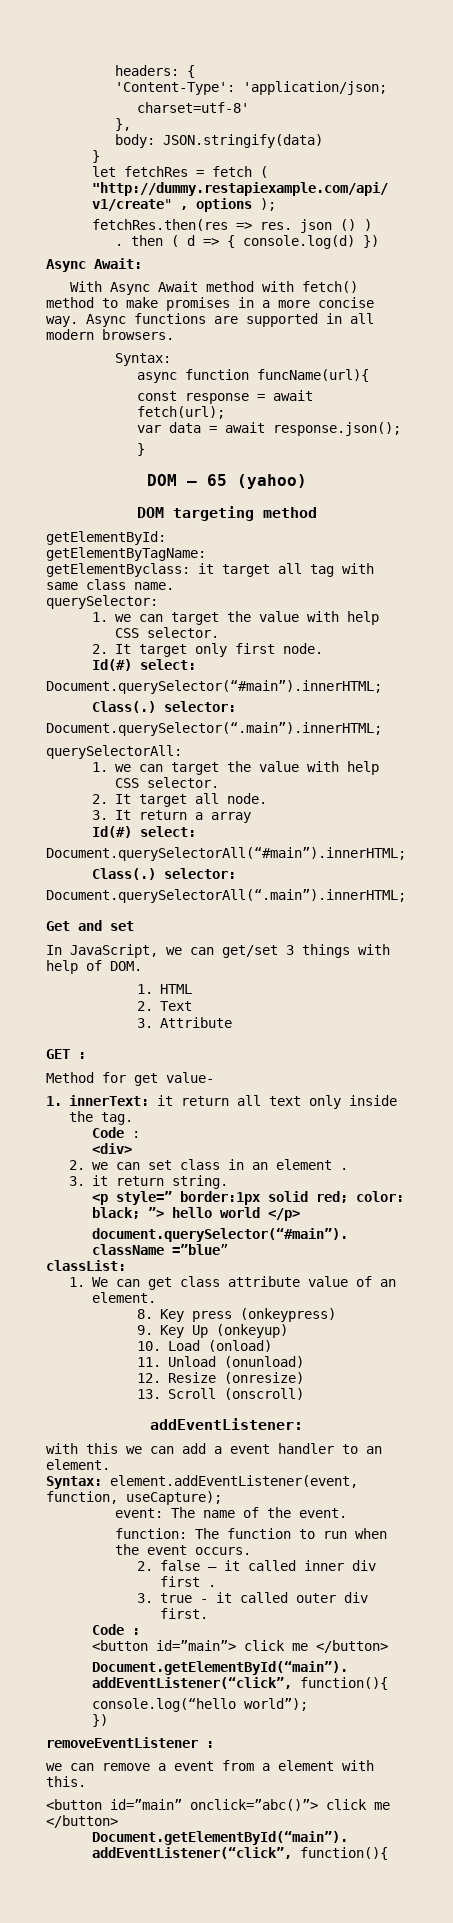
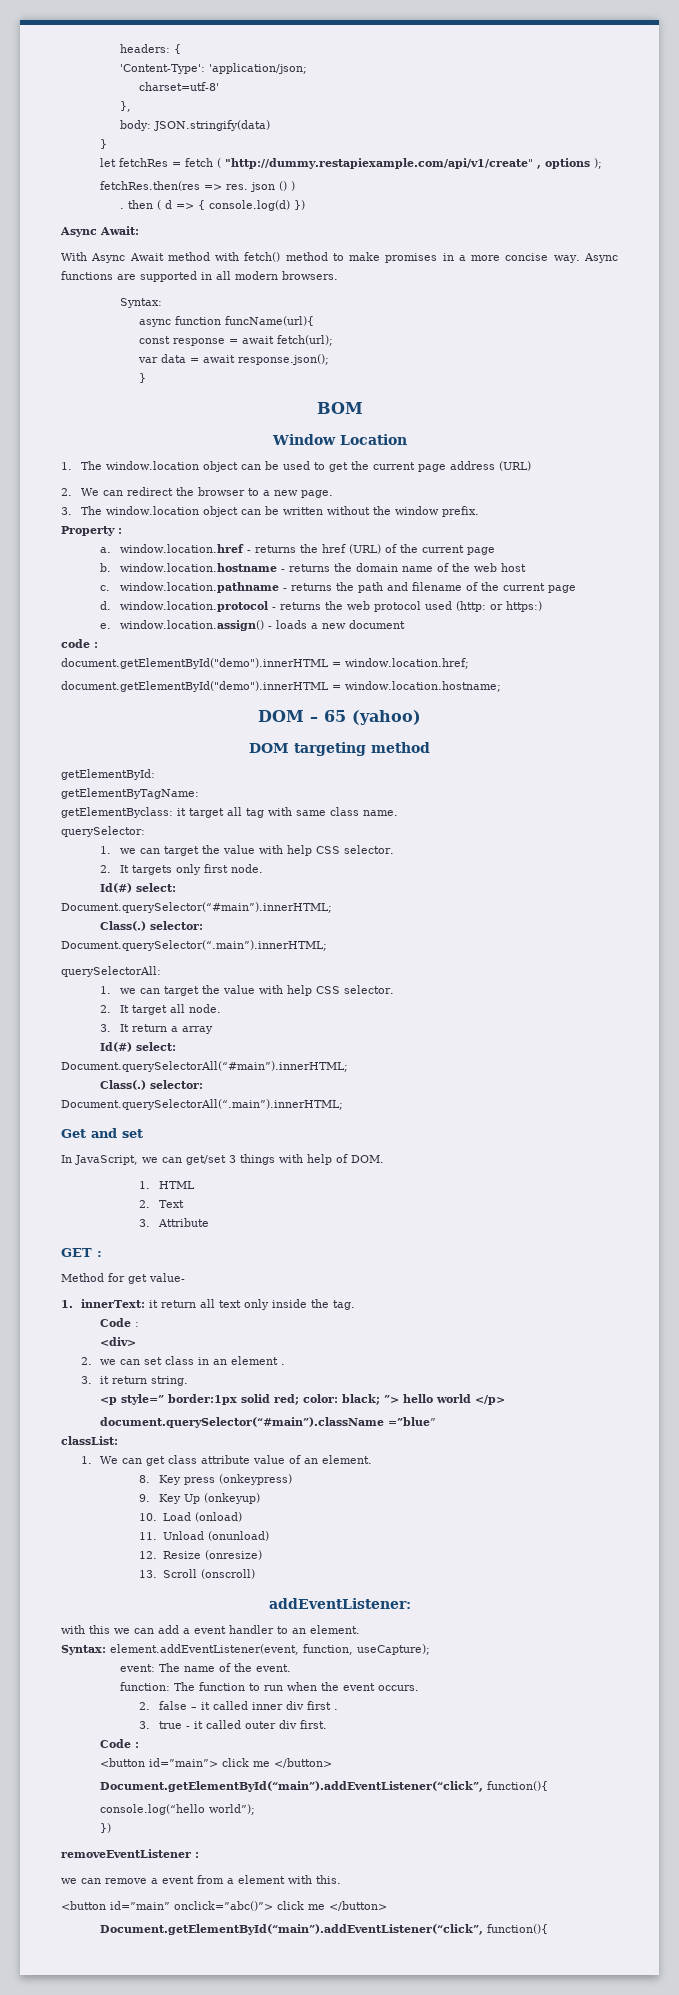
+ BOM
+ Window Location
+ 1. The window.location object can be used to get the current page address (URL)
+ 2. We can redirect the browser to a new page.
+ 3. The window.location object can be written without the window prefix.
+ Property :
+ a. window.location.href - returns the href (URL) of the current page
+ b. window.location.hostname - returns the domain name of the web host
+ c. window.location.pathname - returns the path and filename of the current page
+ d. window.location.protocol - returns the web protocol used (http: or https:)
+ e. window.location.assign() - loads a new document
+ code :
+ document.getElementById("demo").innerHTML = window.location.href;
+ document.getElementById("demo").innerHTML = window.location.hostname;
- 2. It target only first node.
+ 2. It targets only first node.

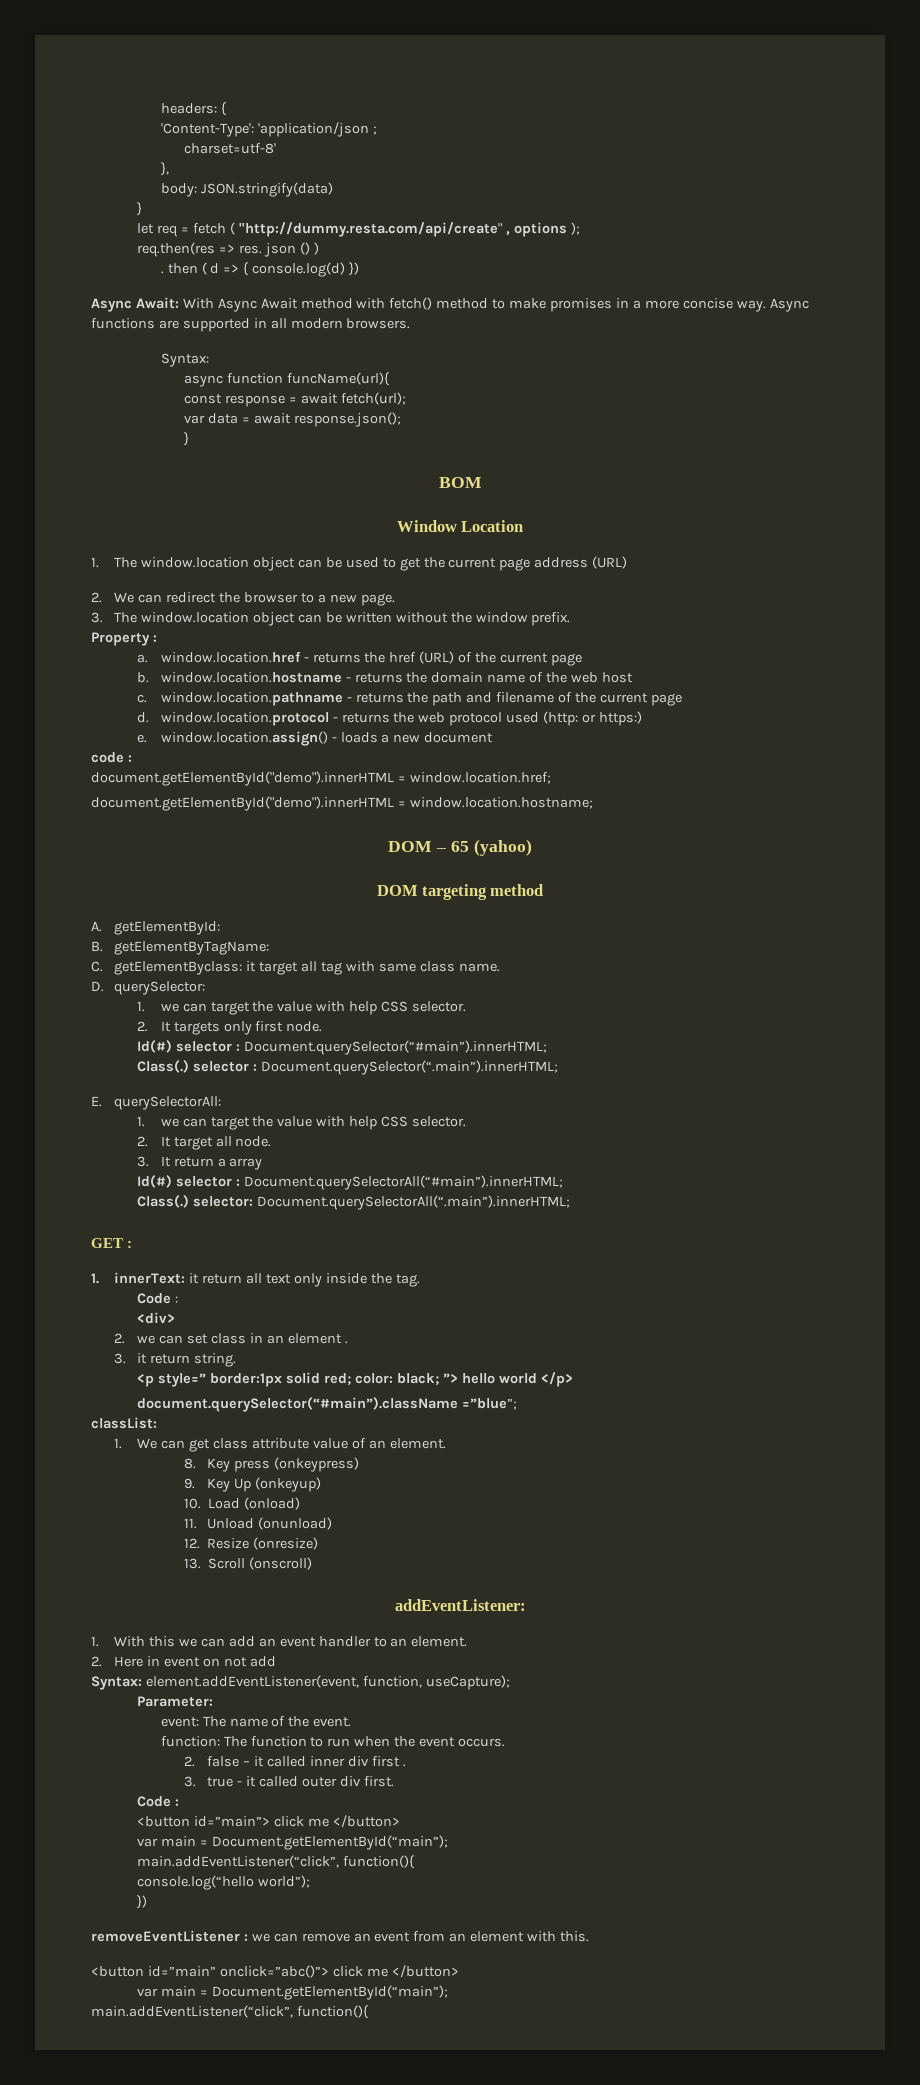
- 'Content-Type': 'application/json;
+ 'Content-Type': 'application/json ;
- let fetchRes = fetch ( "http://dummy.restapiexample.com/api/v1/create" , options );
+ let req = fetch ( "http://dummy.resta.com/api/create" , options );
- fetchRes.then(res => res. json () )
+ req.then(res => res. json () )
- Async Await:
- With Async Await method with fetch() method to make promises in a more concise way.
+ Async Await: With Async Await method with fetch() method to make promises in a more concise way.
- getElementById:
+ A. getElementById:
- getElementByTagName:
+ B. getElementByTagName:
- getElementByclass: it target all tag with same class name.
+ C. getElementByclass: it target all tag with same class name.
- querySelector:
+ D. querySelector:
  2. It targets only first node.
- Id(#) select:
- Document.querySelector(“#main”).innerHTML;
- Class(.) selector:
- Document.querySelector(“.main”).innerHTML;
+ Id(#) selector : Document.querySelector(“#main”).innerHTML;
+ Class(.) selector : Document.querySelector(“.main”).innerHTML;
- querySelectorAll:
+ E. querySelectorAll:
  3. It return a array
- Id(#) select:
- Document.querySelectorAll(“#main”).innerHTML;
- Class(.) selector:
- Document.querySelectorAll(“.main”).innerHTML;
+ Id(#) selector : Document.querySelectorAll(“#main”).innerHTML;
+ Class(.) selector: Document.querySelectorAll(“.main”).innerHTML;
- Get and set
- In JavaScript, we can get/set 3 things with help of DOM.
- 1. HTML
- 2. Text
- 3. Attribute
  GET :
- Method for get value-
- document.querySelector(“#main”).className =”blue”
+ document.querySelector(“#main”).className =”blue”;
- with this we can add a event handler to an element.
+ 1. With this we can add an event handler to an element.
+ 2. Here in event on not add
+ Parameter:
  <button id=”main”> click me </button>
- Document.getElementById(“main”).addEventListener(“click”, function(){
+ var main = Document.getElementById(“main”);
+ main.addEventListener(“click”, function(){
- removeEventListener :
- we can remove a event from a element with this.
+ removeEventListener : we can remove an event from an element with this.
  <button id=”main” onclick=”abc()”> click me </button>
- Document.getElementById(“main”).addEventListener(“click”, function(){
+ var main = Document.getElementById(“main”);
+ main.addEventListener(“click”, function(){

